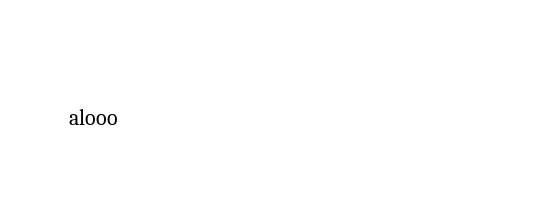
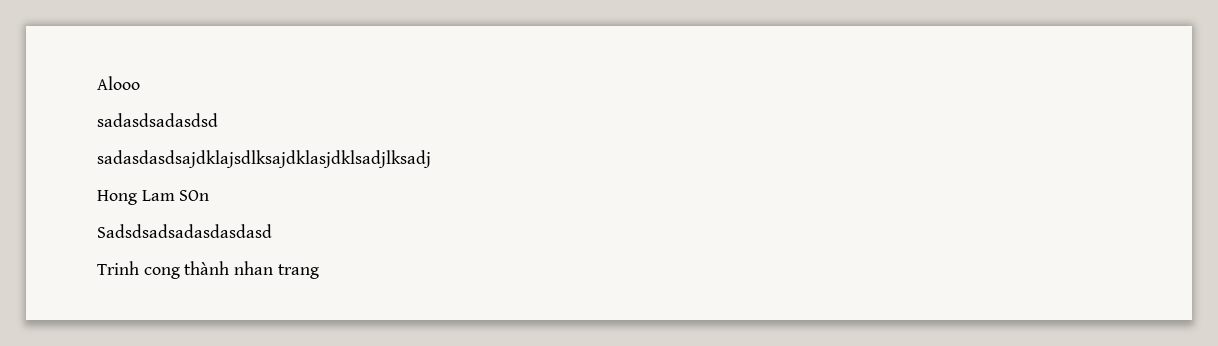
- alooo
+ Alooo
+ sadasdsadasdsd
+ sadasdasdsajdklajsdlksajdklasjdklsadjlksadj
+ Hong Lam SOn
+ Sadsdsadsadasdasdasd
+ Trinh cong thành nhan trang

